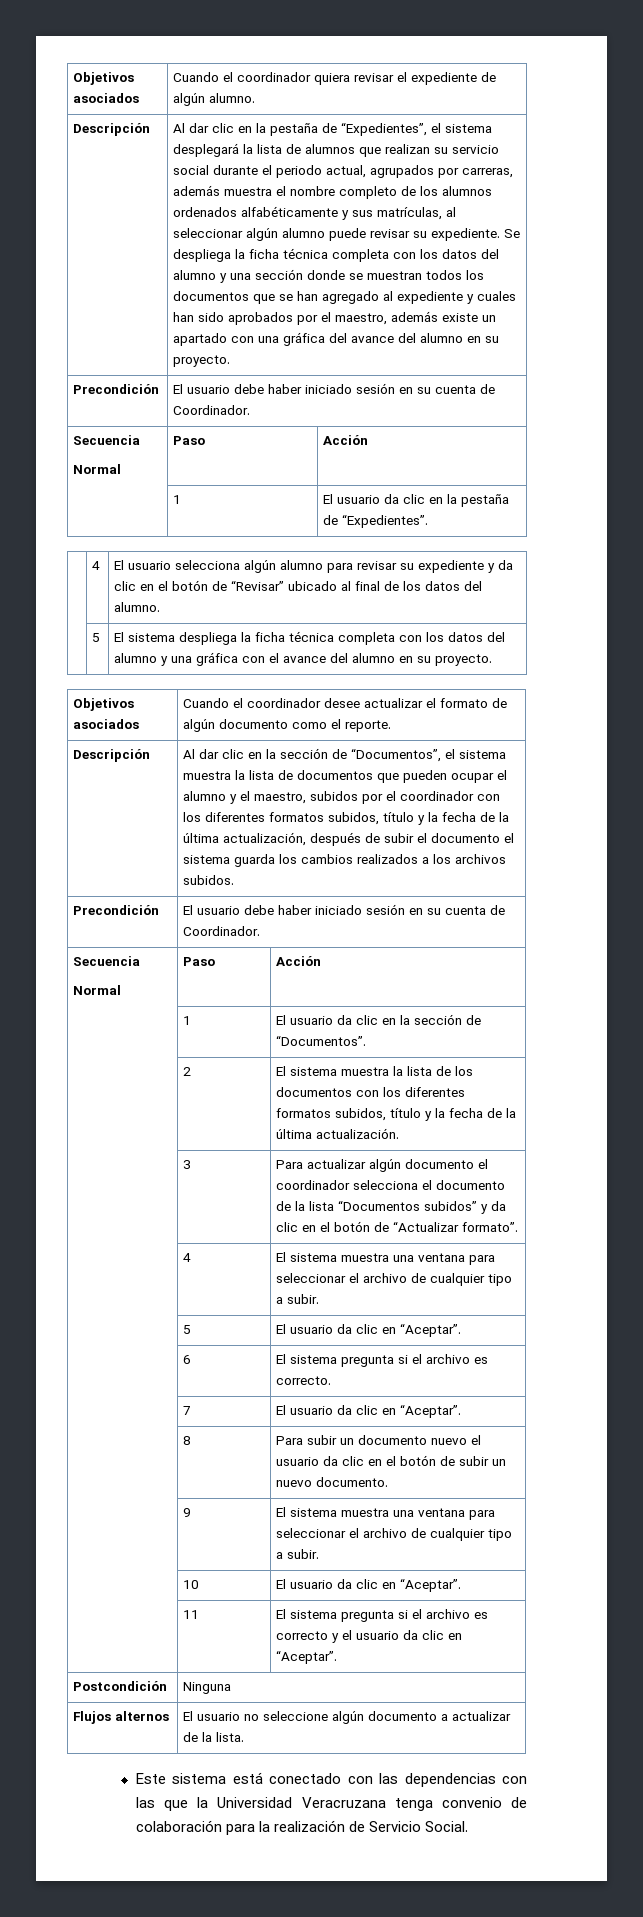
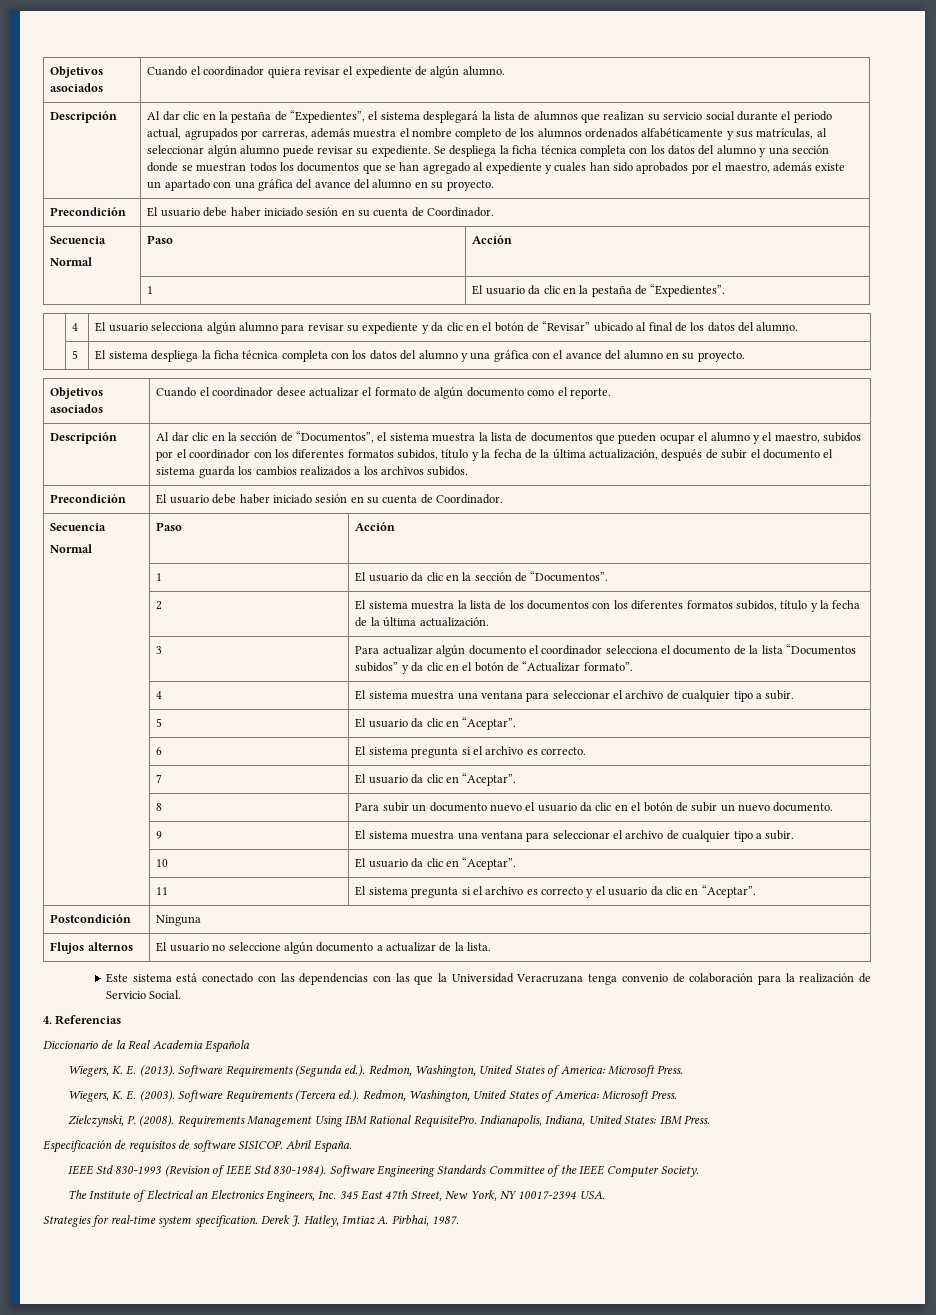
+ 4. Referencias
+ Diccionario de la Real Academia Española
+ Wiegers, K. E. (2013). Software Requirements (Segunda ed.). Redmon, Washington, United States of America: Microsoft Press.
+ Wiegers, K. E. (2003). Software Requirements (Tercera ed.). Redmon, Washington, United States of America: Microsoft Press.
+ Zielczynski, P. (2008). Requirements Management Using IBM Rational RequisitePro. Indianapolis, Indiana, United States: IBM Press.
+ Especificación de requisitos de software SISICOP. Abril España.
+ IEEE Std 830-1993 (Revision of IEEE Std 830-1984). Software Engineering Standards Committee of the IEEE Computer Society.
+ The Institute of Electrical an Electronics Engineers, Inc. 345 East 47th Street, New York, NY 10017-2394 USA.
+ Strategies for real-time system specification. Derek J. Hatley, Imtiaz A. Pirbhai, 1987.

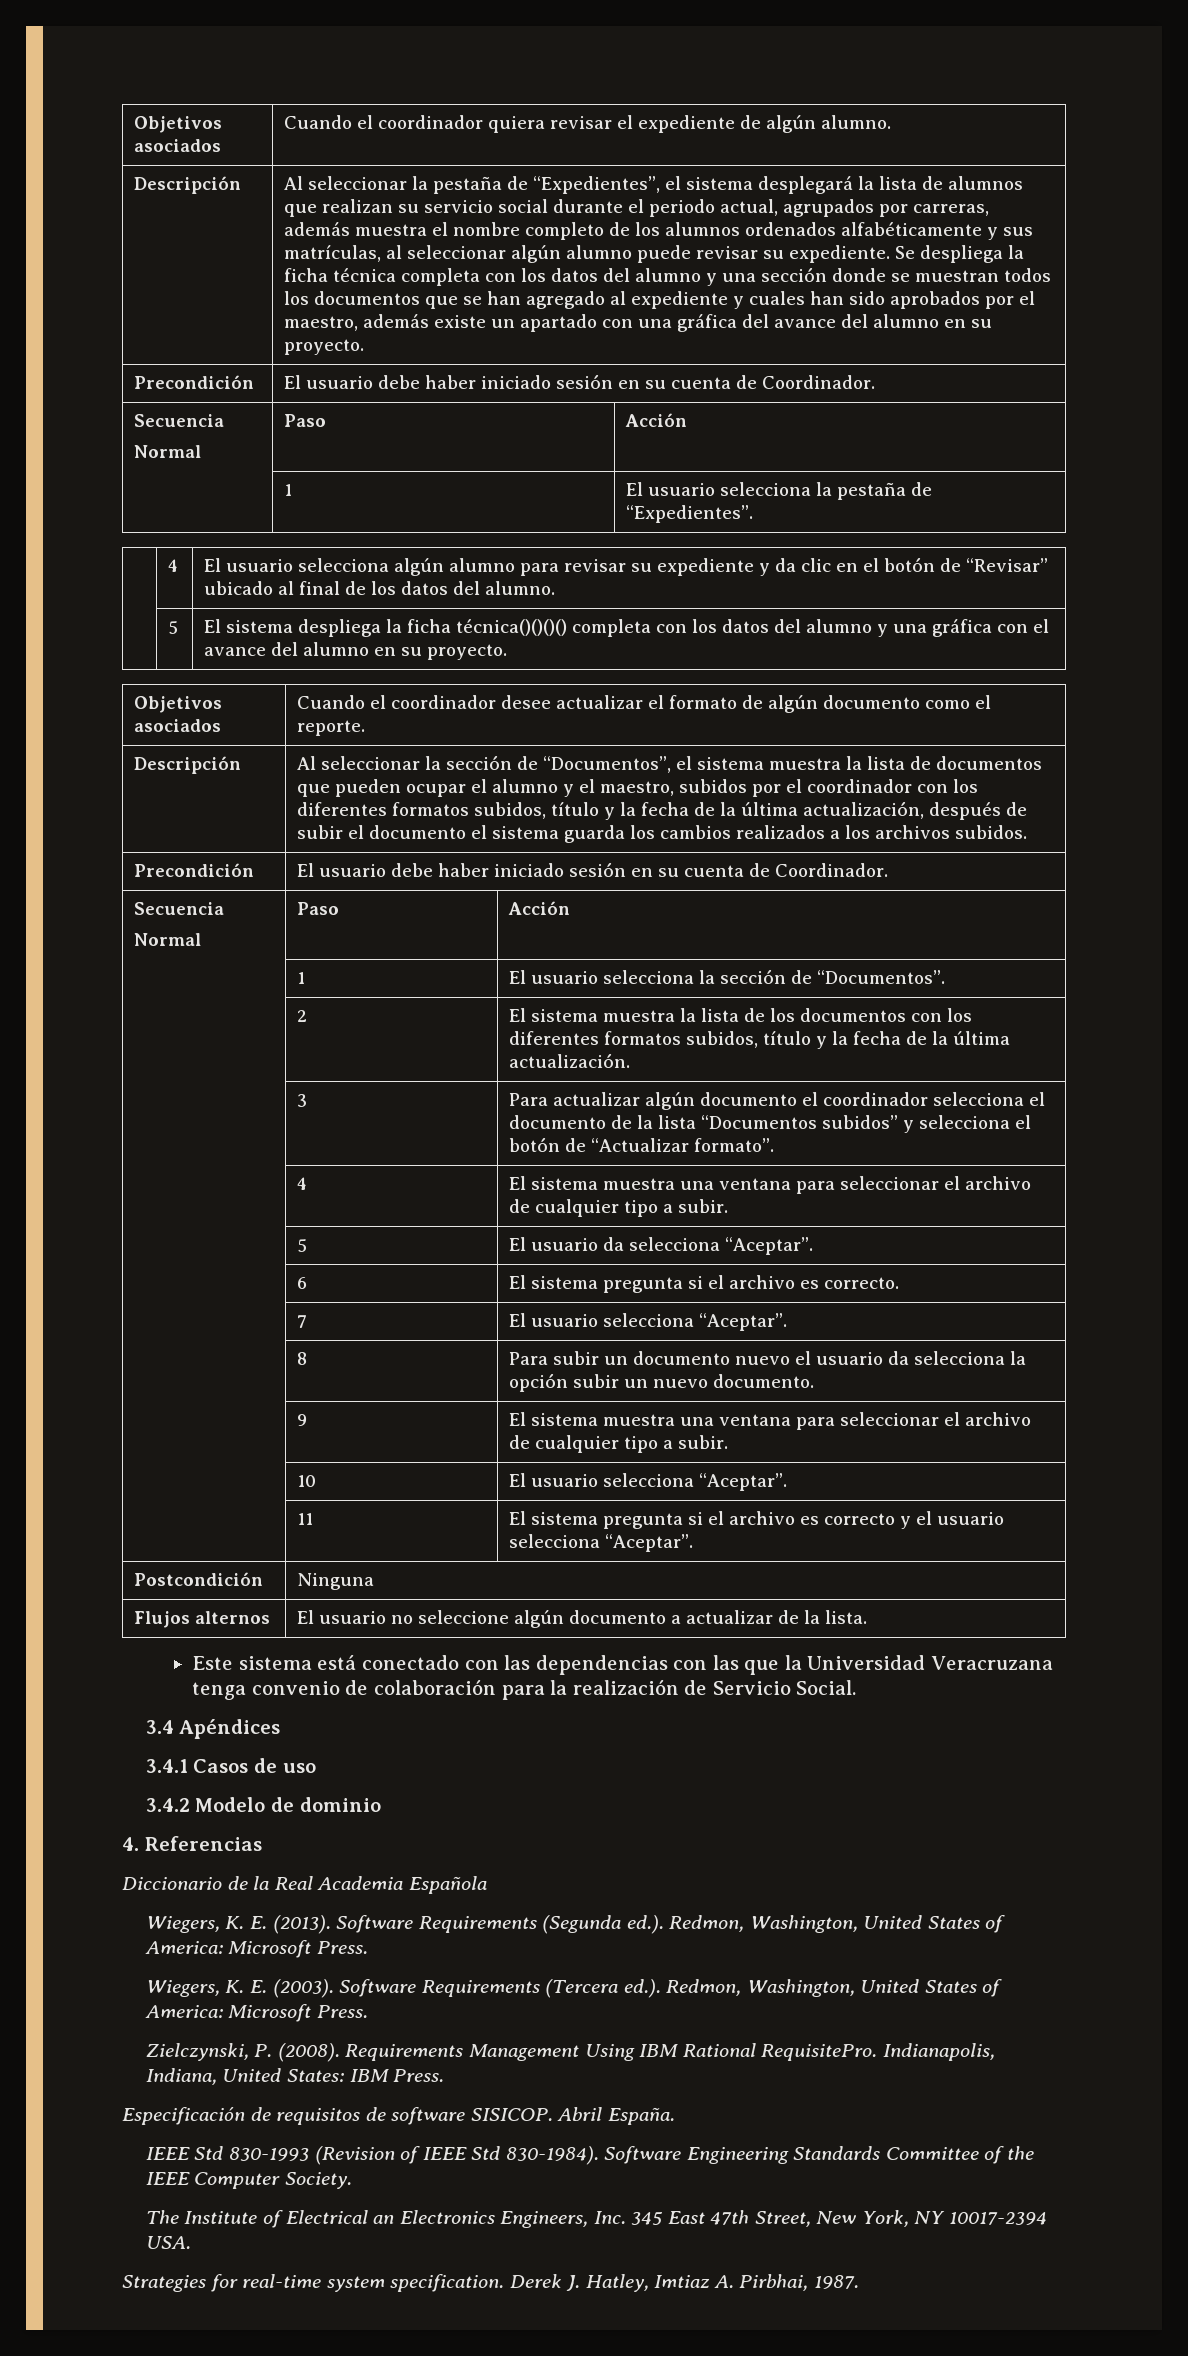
- Al dar clic en la pestaña de “Expedientes”, el sistema desplegará la lista de alumnos que realizan su servicio social durante el periodo actual, agrupados por carreras, además muestra el nombre completo de los alumnos ordenados alfabéticamente y sus matrículas, al seleccionar algún alumno puede revisar su expediente.
+ Al seleccionar la pestaña de “Expedientes”, el sistema desplegará la lista de alumnos que realizan su servicio social durante el periodo actual, agrupados por carreras, además muestra el nombre completo de los alumnos ordenados alfabéticamente y sus matrículas, al seleccionar algún alumno puede revisar su expediente.
- | 1 | El usuario da clic en la pestaña de “Expedientes”.
+ | 1 | El usuario selecciona la pestaña de “Expedientes”.
- | 5 | El sistema despliega la ficha técnica completa con los datos del alumno y una gráfica con el avance del alumno en su proyecto.
+ | 5 | El sistema despliega la ficha técnica()()()() completa con los datos del alumno y una gráfica con el avance del alumno en su proyecto.
- Al dar clic en la sección de “Documentos”, el sistema muestra la lista de documentos que pueden ocupar el alumno y el maestro, subidos por el coordinador con los diferentes formatos subidos, título y la fecha de la última actualización, después de subir el documento el sistema guarda los cambios realizados a los archivos subidos.
+ Al seleccionar la sección de “Documentos”, el sistema muestra la lista de documentos que pueden ocupar el alumno y el maestro, subidos por el coordinador con los diferentes formatos subidos, título y la fecha de la última actualización, después de subir el documento el sistema guarda los cambios realizados a los archivos subidos.
- | 1 | El usuario da clic en la sección de “Documentos”.
+ | 1 | El usuario selecciona la sección de “Documentos”.
- | 3 | Para actualizar algún documento el coordinador selecciona el documento de la lista “Documentos subidos” y da clic en el botón de “Actualizar formato”.
+ | 3 | Para actualizar algún documento el coordinador selecciona el documento de la lista “Documentos subidos” y selecciona el botón de “Actualizar formato”.
- | 5 | El usuario da clic en “Aceptar”.
+ | 5 | El usuario da selecciona “Aceptar”.
- | 7 | El usuario da clic en “Aceptar”.
+ | 7 | El usuario selecciona “Aceptar”.
- | 8 | Para subir un documento nuevo el usuario da clic en el botón de subir un nuevo documento.
+ | 8 | Para subir un documento nuevo el usuario da selecciona la opción subir un nuevo documento.
- | 10 | El usuario da clic en “Aceptar”.
+ | 10 | El usuario selecciona “Aceptar”.
- | 11 | El sistema pregunta si el archivo es correcto y el usuario da clic en “Aceptar”.
+ | 11 | El sistema pregunta si el archivo es correcto y el usuario selecciona “Aceptar”.
+ 3.4 Apéndices
+ 3.4.1 Casos de uso
+ 3.4.2 Modelo de dominio

